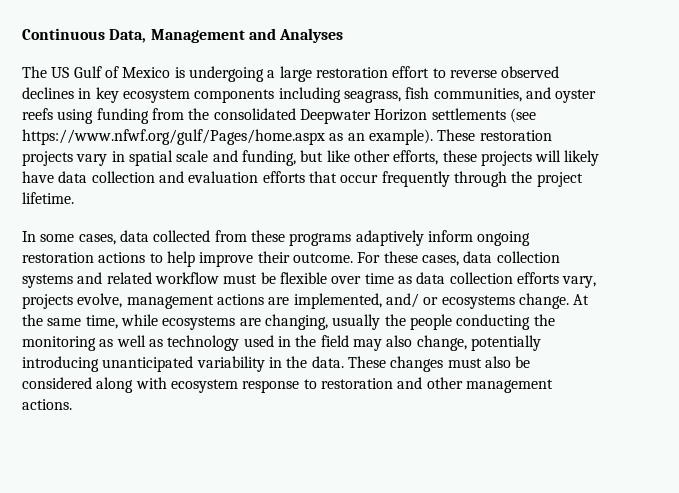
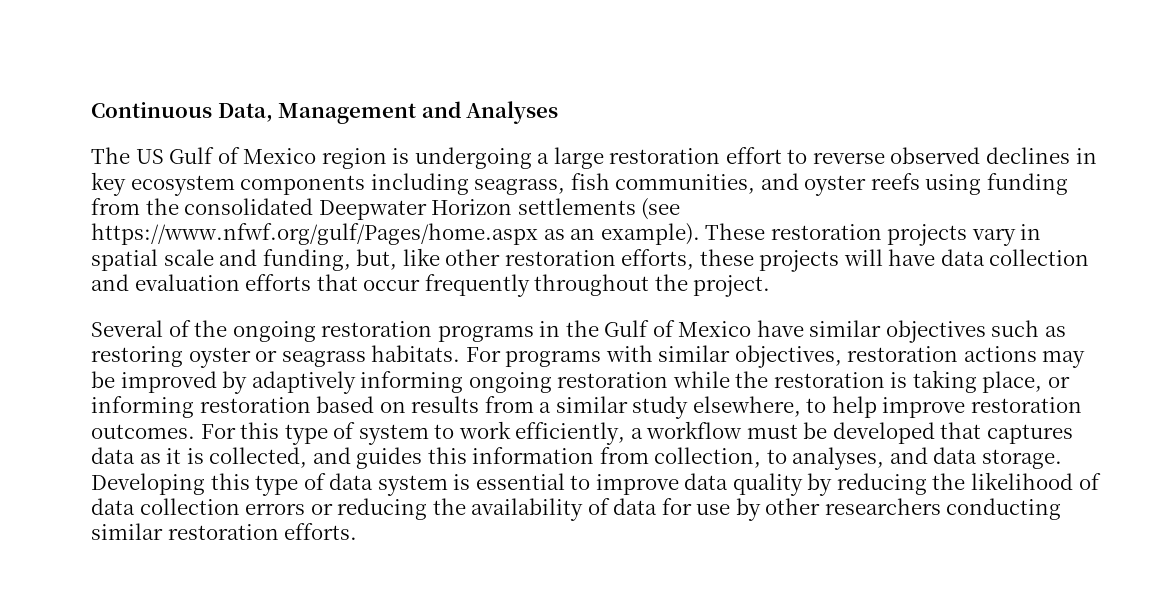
- The US Gulf of Mexico is undergoing a large restoration effort to reverse observed declines in key ecosystem components including seagrass, fish communities, and oyster reefs using funding from the consolidated Deepwater Horizon settlements (see https://www.nfwf.org/gulf/Pages/home.aspx as an example).
+ The US Gulf of Mexico region is undergoing a large restoration effort to reverse observed declines in key ecosystem components including seagrass, fish communities, and oyster reefs using funding from the consolidated Deepwater Horizon settlements (see https://www.nfwf.org/gulf/Pages/home.aspx as an example).
- These restoration projects vary in spatial scale and funding, but like other efforts, these projects will likely have data collection and evaluation efforts that occur frequently through the project lifetime.
- In some cases, data collected from these programs adaptively inform ongoing restoration actions to help improve their outcome. For these cases, data collection systems and related workflow must be flexible over time as data collection efforts vary, projects evolve, management actions are implemented, and/ or ecosystems change. At the same time, while ecosystems are changing, usually the people conducting the monitoring as well as technology used in the field may also change, potentially introducing unanticipated variability in the data. These changes must also be considered along with ecosystem response to restoration and other management actions.
+ These restoration projects vary in spatial scale and funding, but, like other restoration efforts, these projects will have data collection and evaluation efforts that occur frequently throughout the project.
+ Several of the ongoing restoration programs in the Gulf of Mexico have similar objectives such as restoring oyster or seagrass habitats. For programs with similar objectives, restoration actions may be improved by adaptively informing ongoing restoration while the restoration is taking place, or informing restoration based on results from a similar study elsewhere, to help improve restoration outcomes. For this type of system to work efficiently, a workflow must be developed that captures data as it is collected, and guides this information from collection, to analyses, and data storage. Developing this type of data system is essential to improve data quality by reducing the likelihood of data collection errors or reducing the availability of data for use by other researchers conducting similar restoration efforts.

